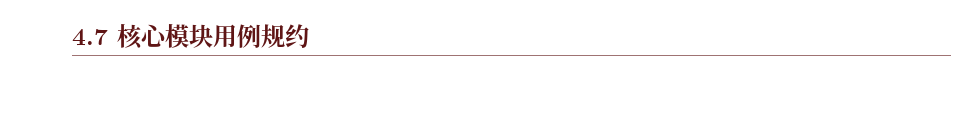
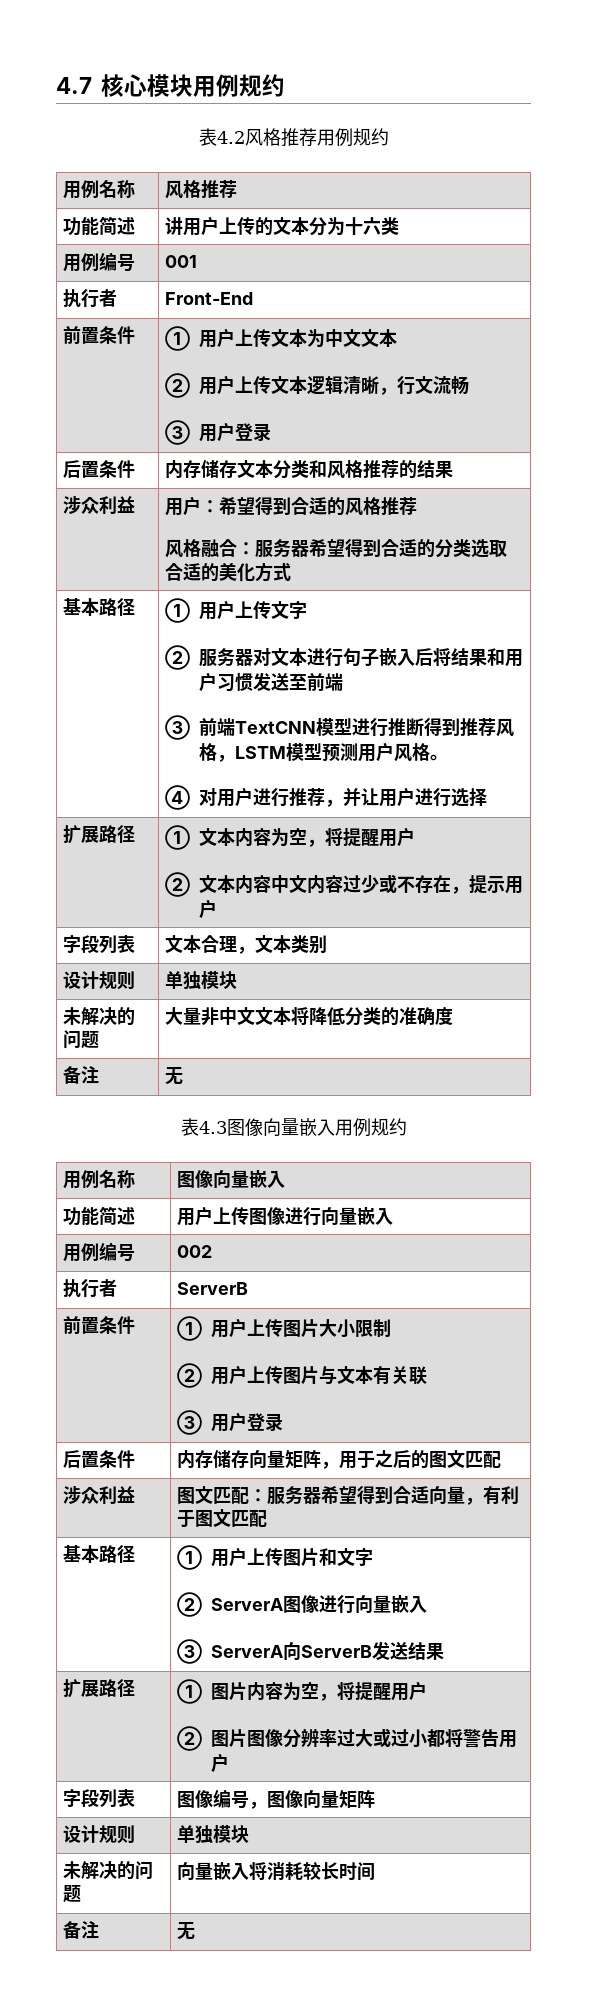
+ 表4.2风格推荐用例规约
+ 用例名称 | 风格推荐
+ 功能简述 | 讲用户上传的文本分为十六类
+ 用例编号 | 001
+ 执行者 | Front-End
+ 前置条件 | ①用户上传文本为中文文本
+ ②用户上传文本逻辑清晰，行文流畅
+ ③用户登录
+ 后置条件 | 内存储存文本分类和风格推荐的结果
+ 涉众利益 | 用户：希望得到合适的风格推荐
+ 风格融合：服务器希望得到合适的分类选取合适的美化方式
+ 基本路径 | ①用户上传文字
+ ②服务器对文本进行句子嵌入后将结果和用户习惯发送至前端
+ ③前端TextCNN模型进行推断得到推荐风格，LSTM模型预测用户风格。
+ ④对用户进行推荐，并让用户进行选择
+ 扩展路径 | ①文本内容为空，将提醒用户
+ ②文本内容中文内容过少或不存在，提示用户
+ 字段列表 | 文本合理，文本类别
+ 设计规则 | 单独模块
+ 未解决的问题 | 大量非中文文本将降低分类的准确度
+ 备注 | 无
+ 表4.3图像向量嵌入用例规约
+ 用例名称 | 图像向量嵌入
+ 功能简述 | 用户上传图像进行向量嵌入
+ 用例编号 | 002
+ 执行者 | ServerB
+ 前置条件 | ①用户上传图片大小限制
+ ②用户上传图片与文本有关联
+ ③用户登录
+ 后置条件 | 内存储存向量矩阵，用于之后的图文匹配
+ 涉众利益 | 图文匹配：服务器希望得到合适向量，有利于图文匹配
+ 基本路径 | ①用户上传图片和文字
+ ② ServerA图像进行向量嵌入
+ ③ ServerA向ServerB发送结果
+ 扩展路径 | ①图片内容为空，将提醒用户
+ ②图片图像分辨率过大或过小都将警告用户
+ 字段列表 | 图像编号，图像向量矩阵
+ 设计规则 | 单独模块
+ 未解决的问题 | 向量嵌入将消耗较长时间
+ 备注 | 无

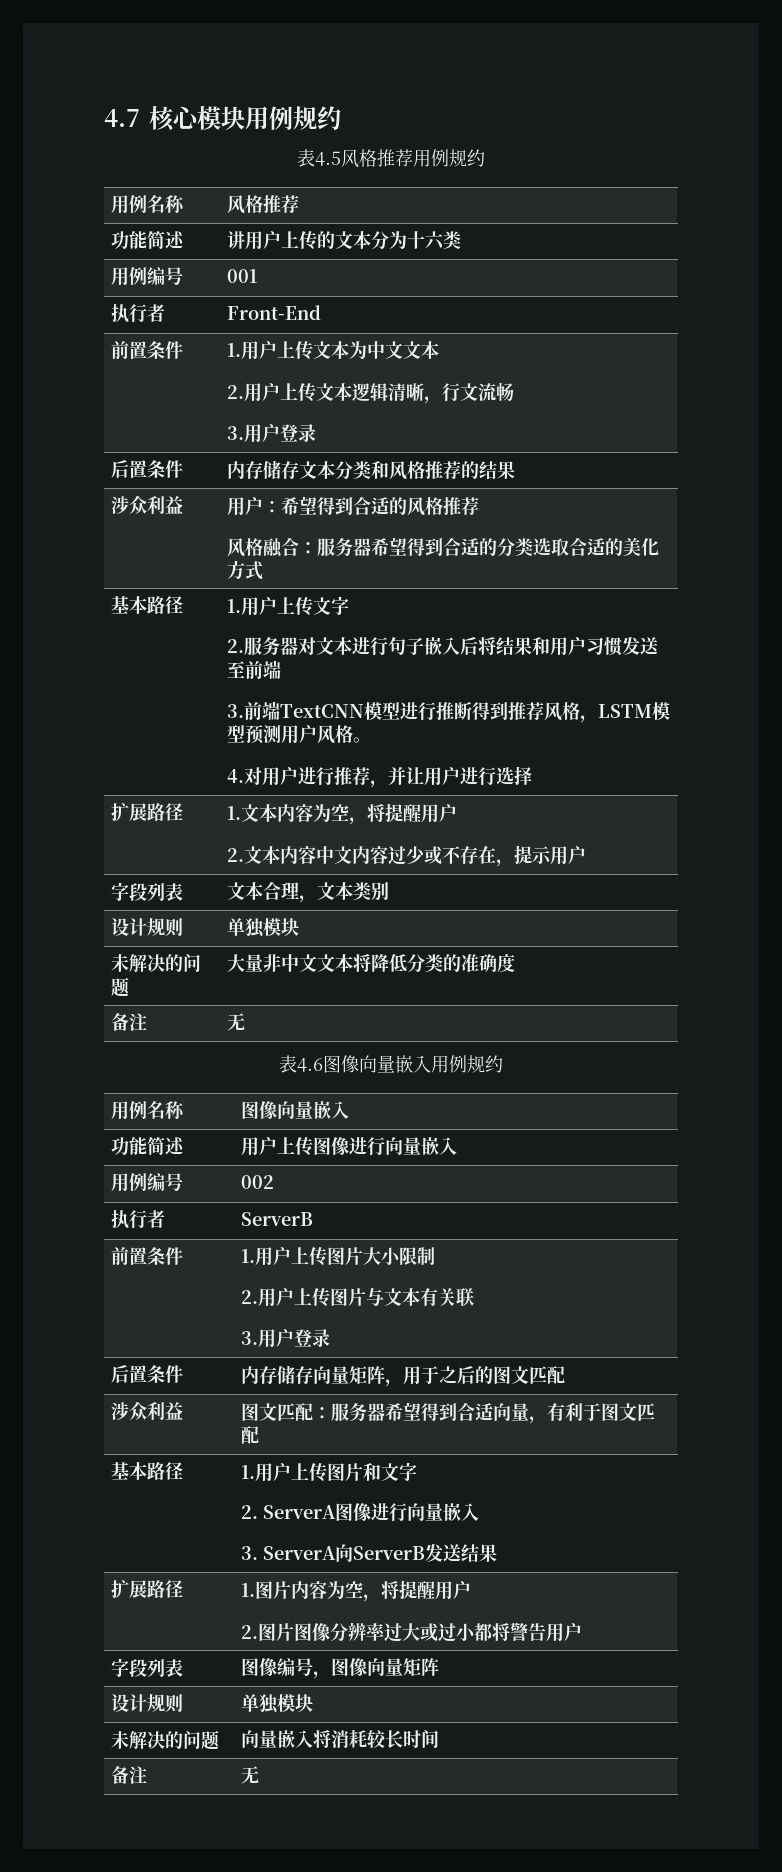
- 表4.2风格推荐用例规约
+ 表4.5风格推荐用例规约
- 前置条件 | ①用户上传文本为中文文本
- ②用户上传文本逻辑清晰，行文流畅
- ③用户登录
+ 前置条件 | 1.用户上传文本为中文文本
+ 2.用户上传文本逻辑清晰，行文流畅
+ 3.用户登录
- ①用户上传文字
+ 1.用户上传文字
- ②服务器对文本进行句子嵌入后将结果和用户习惯发送至前端
+ 2.服务器对文本进行句子嵌入后将结果和用户习惯发送至前端
- ③前端TextCNN模型进行推断得到推荐风格，LSTM模型预测用户风格。
+ 3.前端TextCNN模型进行推断得到推荐风格，LSTM模型预测用户风格。
- ④对用户进行推荐，并让用户进行选择
+ 4.对用户进行推荐，并让用户进行选择
- 扩展路径 | ①文本内容为空，将提醒用户
- ②文本内容中文内容过少或不存在，提示用户
+ 扩展路径 | 1.文本内容为空，将提醒用户
+ 2.文本内容中文内容过少或不存在，提示用户
- 表4.3图像向量嵌入用例规约
+ 表4.6图像向量嵌入用例规约
- 前置条件 | ①用户上传图片大小限制
- ②用户上传图片与文本有关联
- ③用户登录
+ 前置条件 | 1.用户上传图片大小限制
+ 2.用户上传图片与文本有关联
+ 3.用户登录
- 基本路径 | ①用户上传图片和文字
- ② ServerA图像进行向量嵌入
- ③ ServerA向ServerB发送结果
+ 基本路径 | 1.用户上传图片和文字
+ 2. ServerA图像进行向量嵌入
+ 3. ServerA向ServerB发送结果
- 扩展路径 | ①图片内容为空，将提醒用户
- ②图片图像分辨率过大或过小都将警告用户
+ 扩展路径 | 1.图片内容为空，将提醒用户
+ 2.图片图像分辨率过大或过小都将警告用户

